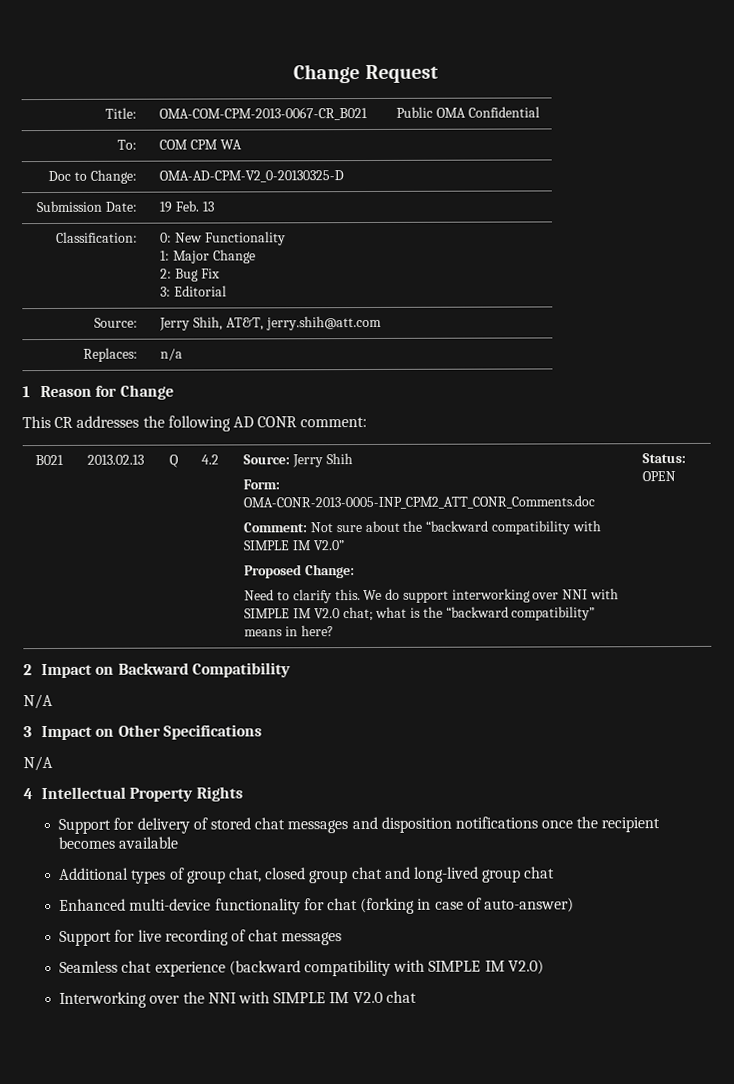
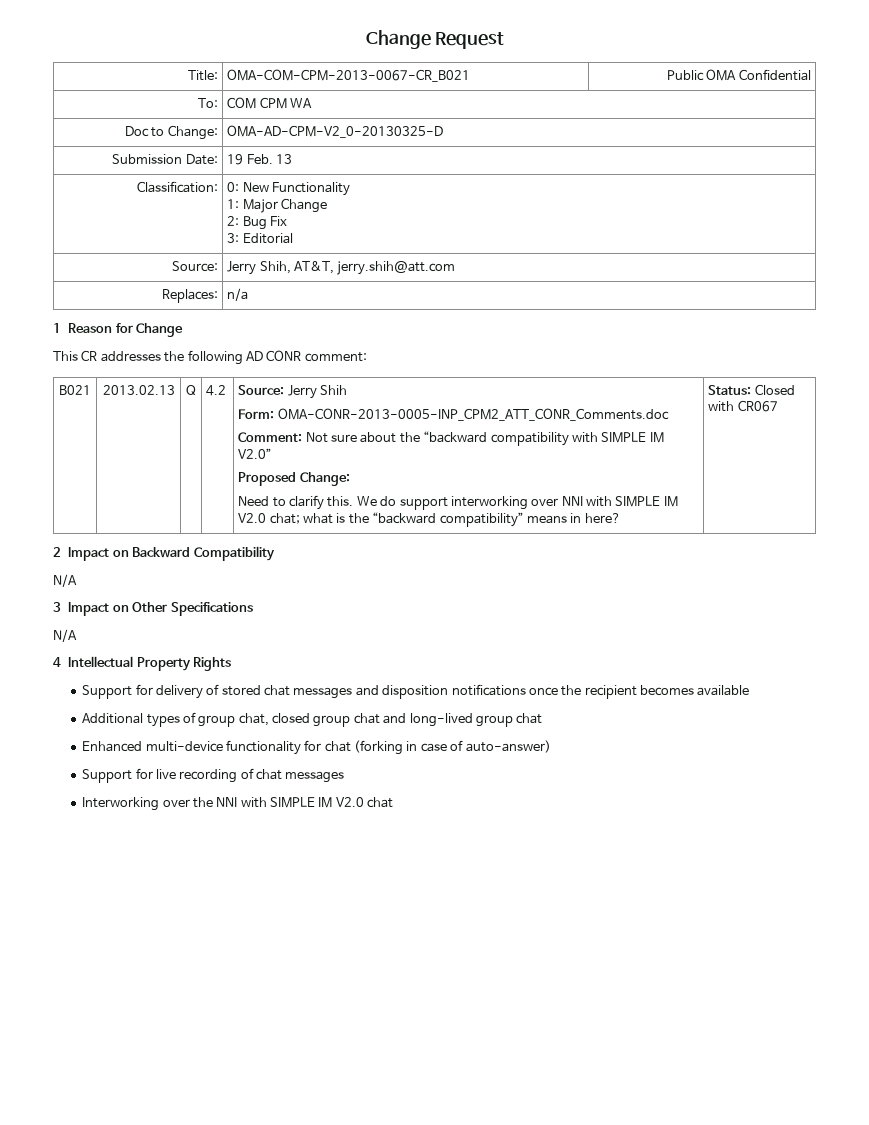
- Status: OPEN
+ Status: Closed with CR067
- Seamless chat experience (backward compatibility with SIMPLE IM V2.0)

